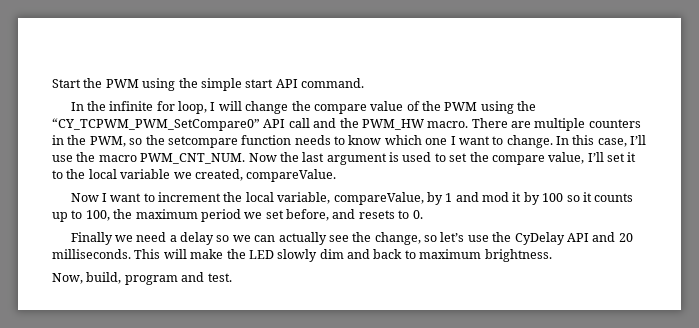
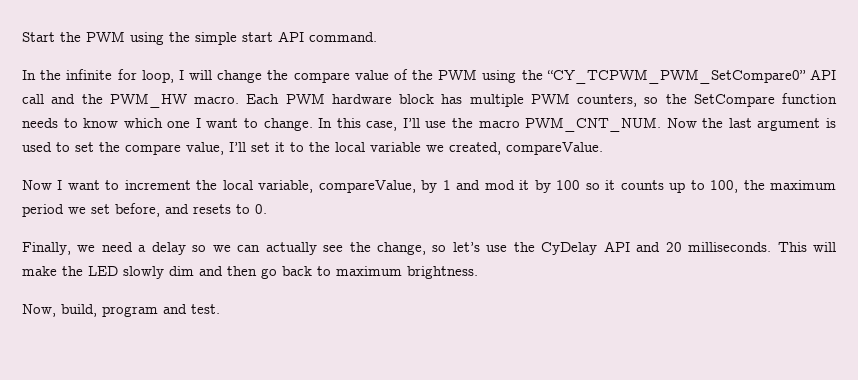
- There are multiple counters in the PWM, so the setcompare function needs to know which one I want to change.
+ Each PWM hardware block has multiple PWM counters, so the SetCompare function needs to know which one I want to change.
- Finally we need a delay so we can actually see the change, so let’s use the CyDelay API and 20 milliseconds.
+ Finally, we need a delay so we can actually see the change, so let’s use the CyDelay API and 20 milliseconds.
- This will make the LED slowly dim and back to maximum brightness.
+ This will make the LED slowly dim and then go back to maximum brightness.

